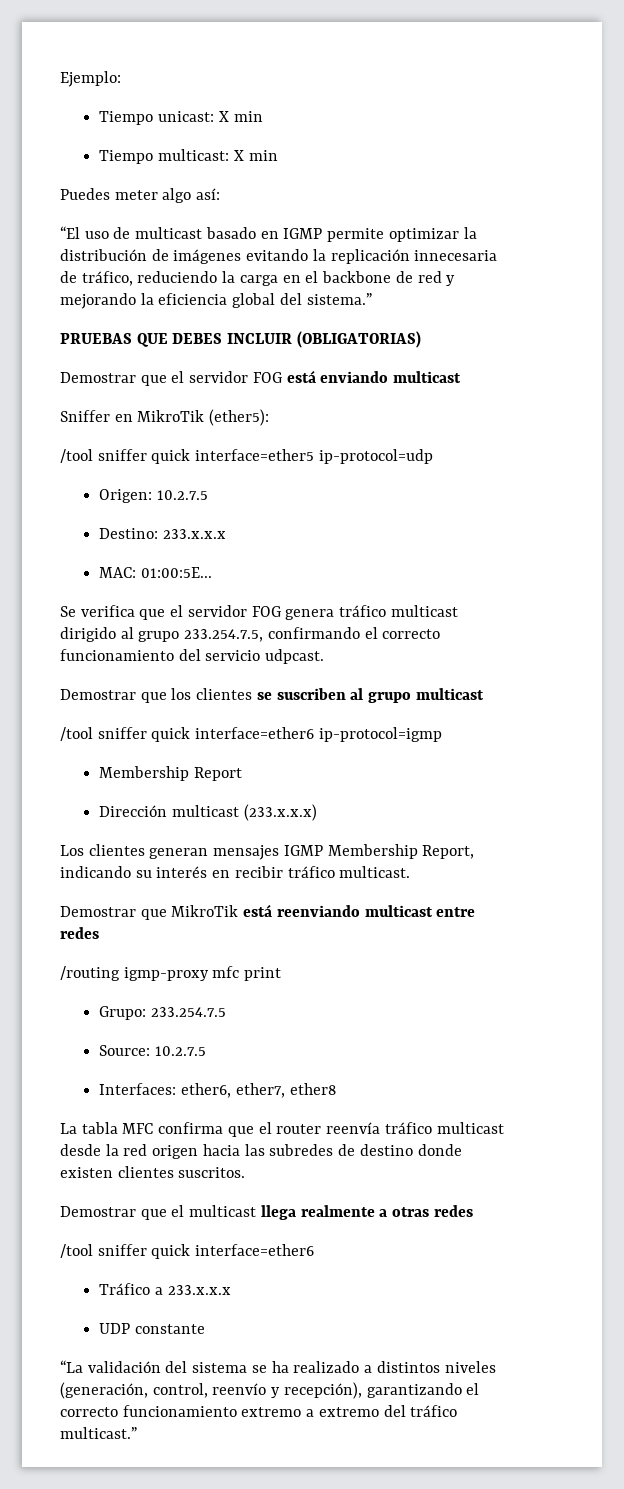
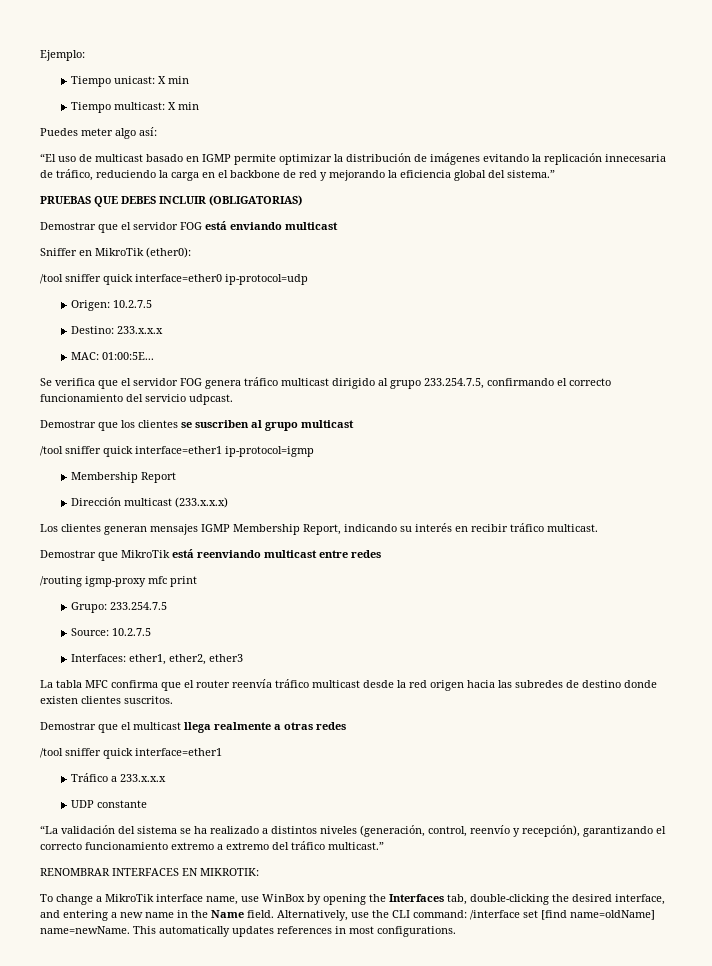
- Sniffer en MikroTik (ether5):
- /tool sniffer quick interface=ether5 ip-protocol=udp
+ Sniffer en MikroTik (ether0):
+ /tool sniffer quick interface=ether0 ip-protocol=udp
- /tool sniffer quick interface=ether6 ip-protocol=igmp
+ /tool sniffer quick interface=ether1 ip-protocol=igmp
- Interfaces: ether6, ether7, ether8
+ Interfaces: ether1, ether2, ether3
  Demostrar que el multicast llega realmente a otras redes
- /tool sniffer quick interface=ether6
+ /tool sniffer quick interface=ether1
+ RENOMBRAR INTERFACES EN MIKROTIK:
+ To change a MikroTik interface name, use WinBox by opening the Interfaces tab, double-clicking the desired interface, and entering a new name in the Name field. Alternatively, use the CLI command: /interface set [find name=oldName] name=newName. This automatically updates references in most configurations.

